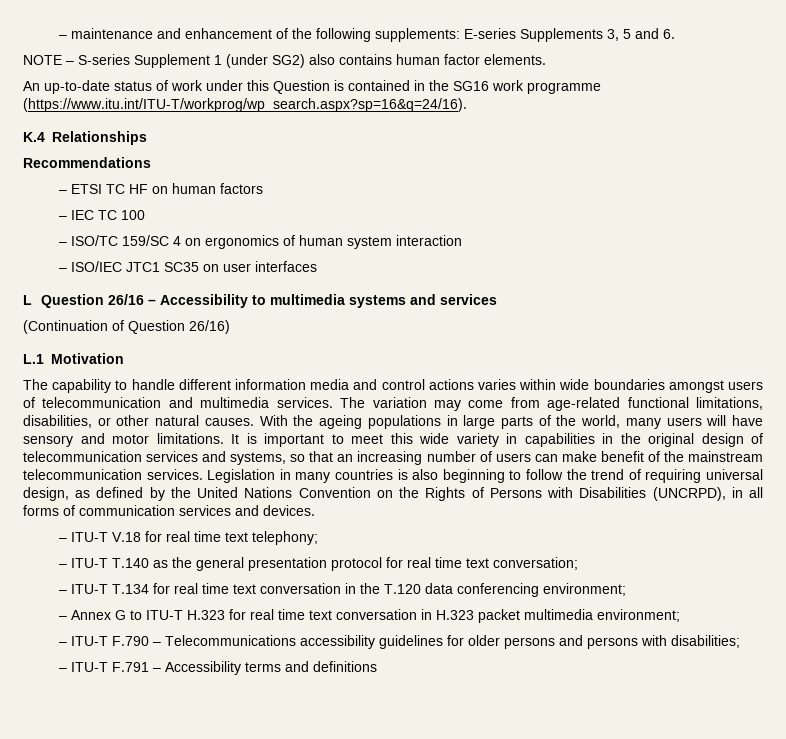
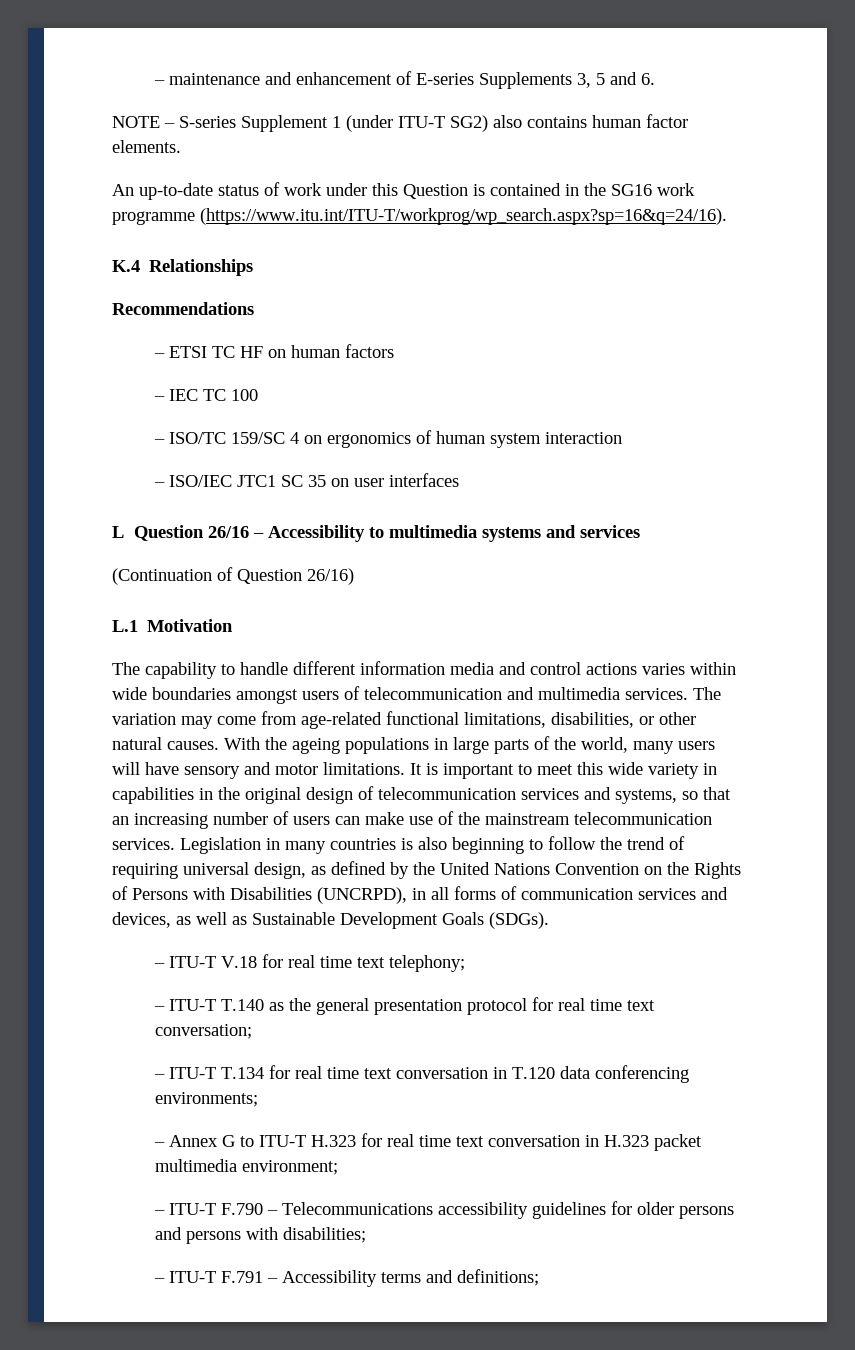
- – maintenance and enhancement of the following supplements: E-series Supplements 3, 5 and 6.
+ – maintenance and enhancement of E-series Supplements 3, 5 and 6.
- NOTE – S-series Supplement 1 (under SG2) also contains human factor elements.
+ NOTE – S-series Supplement 1 (under ITU-T SG2) also contains human factor elements.
- – ISO/IEC JTC1 SC35 on user interfaces
+ – ISO/IEC JTC1 SC 35 on user interfaces
- It is important to meet this wide variety in capabilities in the original design of telecommunication services and systems, so that an increasing number of users can make benefit of the mainstream telecommunication services.
+ It is important to meet this wide variety in capabilities in the original design of telecommunication services and systems, so that an increasing number of users can make use of the mainstream telecommunication services.
- Legislation in many countries is also beginning to follow the trend of requiring universal design, as defined by the United Nations Convention on the Rights of Persons with Disabilities (UNCRPD), in all forms of communication services and devices.
+ Legislation in many countries is also beginning to follow the trend of requiring universal design, as defined by the United Nations Convention on the Rights of Persons with Disabilities (UNCRPD), in all forms of communication services and devices, as well as Sustainable Development Goals (SDGs).
- – ITU-T T.134 for real time text conversation in the T.120 data conferencing environment;
+ – ITU-T T.134 for real time text conversation in T.120 data conferencing environments;
- – ITU-T F.791 – Accessibility terms and definitions
+ – ITU-T F.791 – Accessibility terms and definitions;

